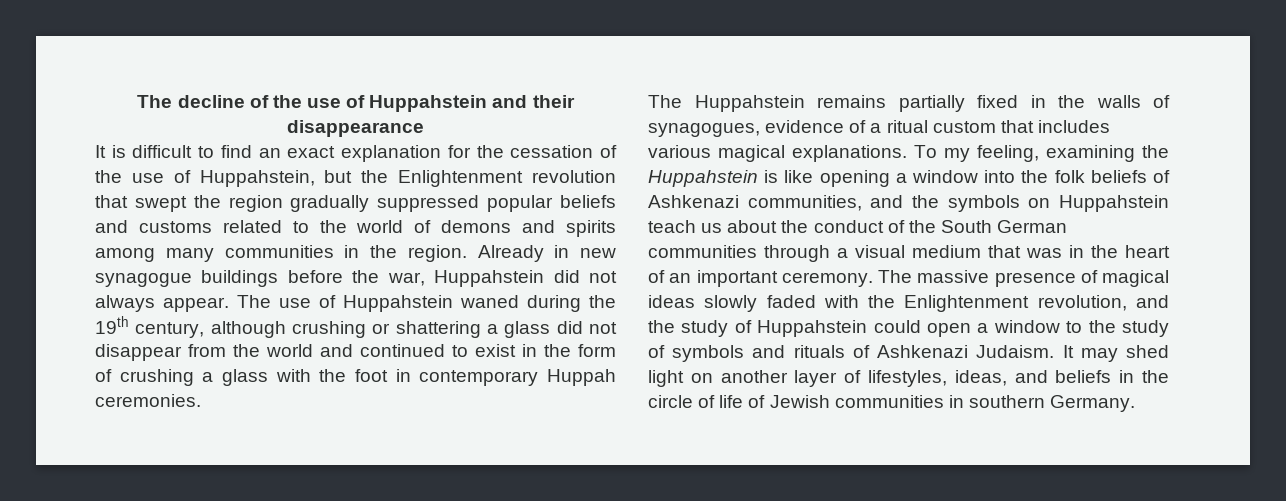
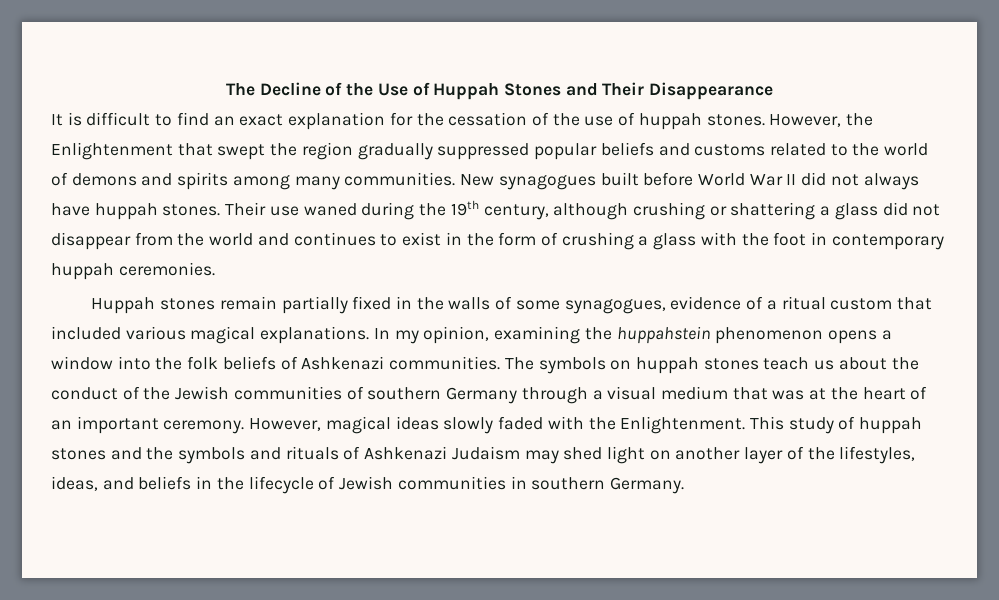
- The decline of the use of Huppahstein and their disappearance
+ The Decline of the Use of Huppah Stones and Their Disappearance
- It is difficult to find an exact explanation for the cessation of the use of Huppahstein, but the Enlightenment revolution that swept the region gradually suppressed popular beliefs and customs related to the world of demons and spirits among many communities in the region. Already in new synagogue buildings before the war, Huppahstein did not always appear. The use of Huppahstein waned during the 19th century, although crushing or shattering a glass did not disappear from the world and continued to exist in the form of crushing a glass with the foot in contemporary Huppah ceremonies.
+ It is difficult to find an exact explanation for the cessation of the use of huppah stones. However, the Enlightenment that swept the region gradually suppressed popular beliefs and customs related to the world of demons and spirits among many communities. New synagogues built before World War II did not always have huppah stones. Their use waned during the 19th century, although crushing or shattering a glass did not disappear from the world and continues to exist in the form of crushing a glass with the foot in contemporary huppah ceremonies.
- The Huppahstein remains partially fixed in the walls of synagogues, evidence of a ritual custom that includes various magical explanations.
+ Huppah stones remain partially fixed in the walls of some synagogues, evidence of a ritual custom that included various magical explanations.
- To my feeling, examining the Huppahstein is like opening a window into the folk beliefs of Ashkenazi communities, and the symbols on Huppahstein teach us about the conduct of the South German communities through a visual medium that was in the heart of an important ceremony.
+ In my opinion, examining the huppahstein phenomenon opens a window into the folk beliefs of Ashkenazi communities. The symbols on huppah stones teach us about the conduct of the Jewish communities of southern Germany through a visual medium that was at the heart of an important ceremony.
- The massive presence of magical ideas slowly faded with the Enlightenment revolution, and the study of Huppahstein could open a window to the study of symbols and rituals of Ashkenazi Judaism. It may shed light on another layer of lifestyles, ideas, and beliefs in the circle of life of Jewish communities in southern Germany.
+ However, magical ideas slowly faded with the Enlightenment. This study of huppah stones and the symbols and rituals of Ashkenazi Judaism may shed light on another layer of the lifestyles, ideas, and beliefs in the lifecycle of Jewish communities in southern Germany.

